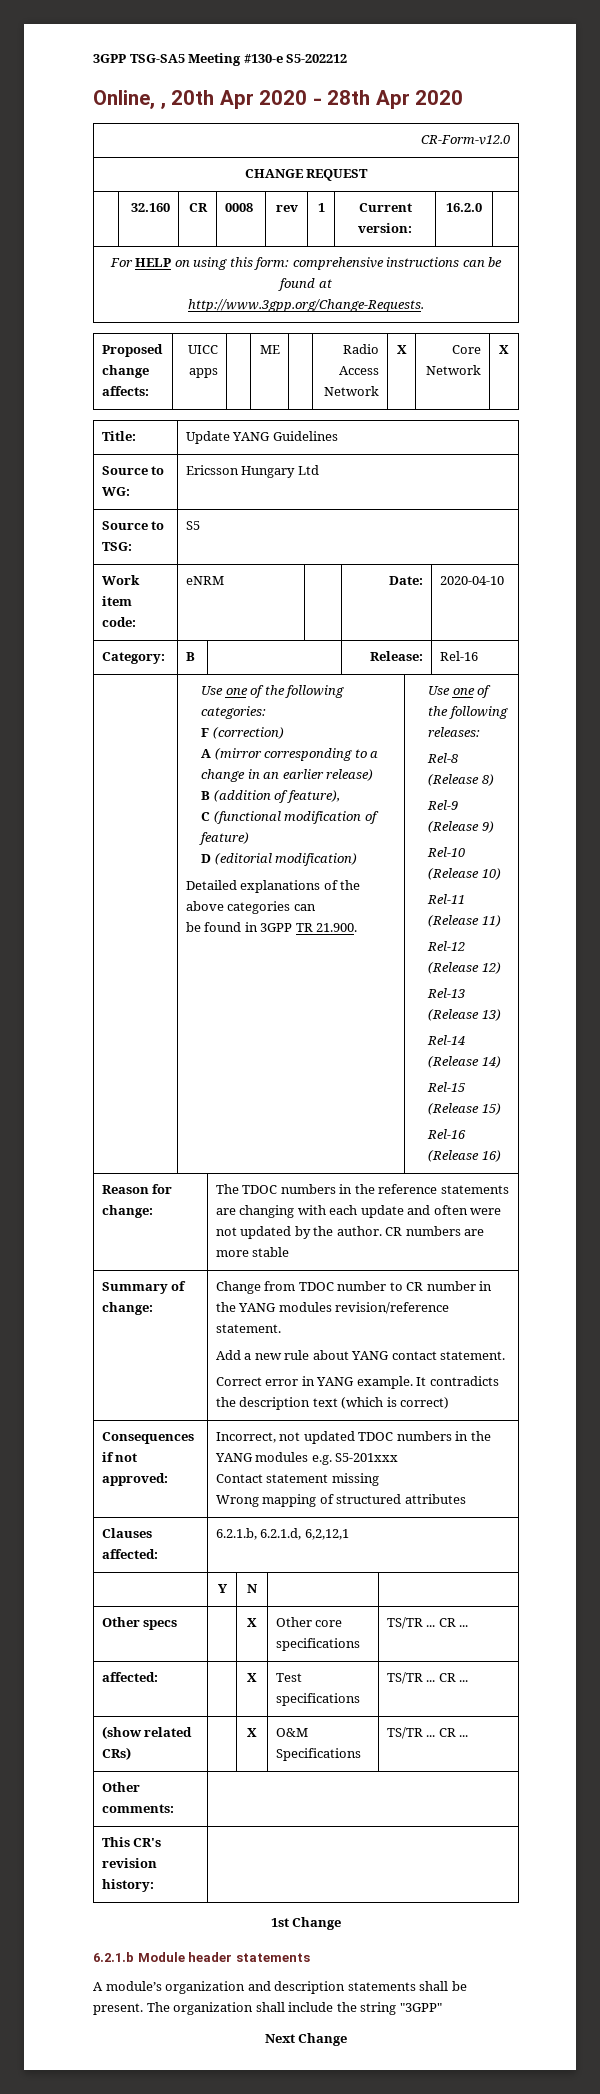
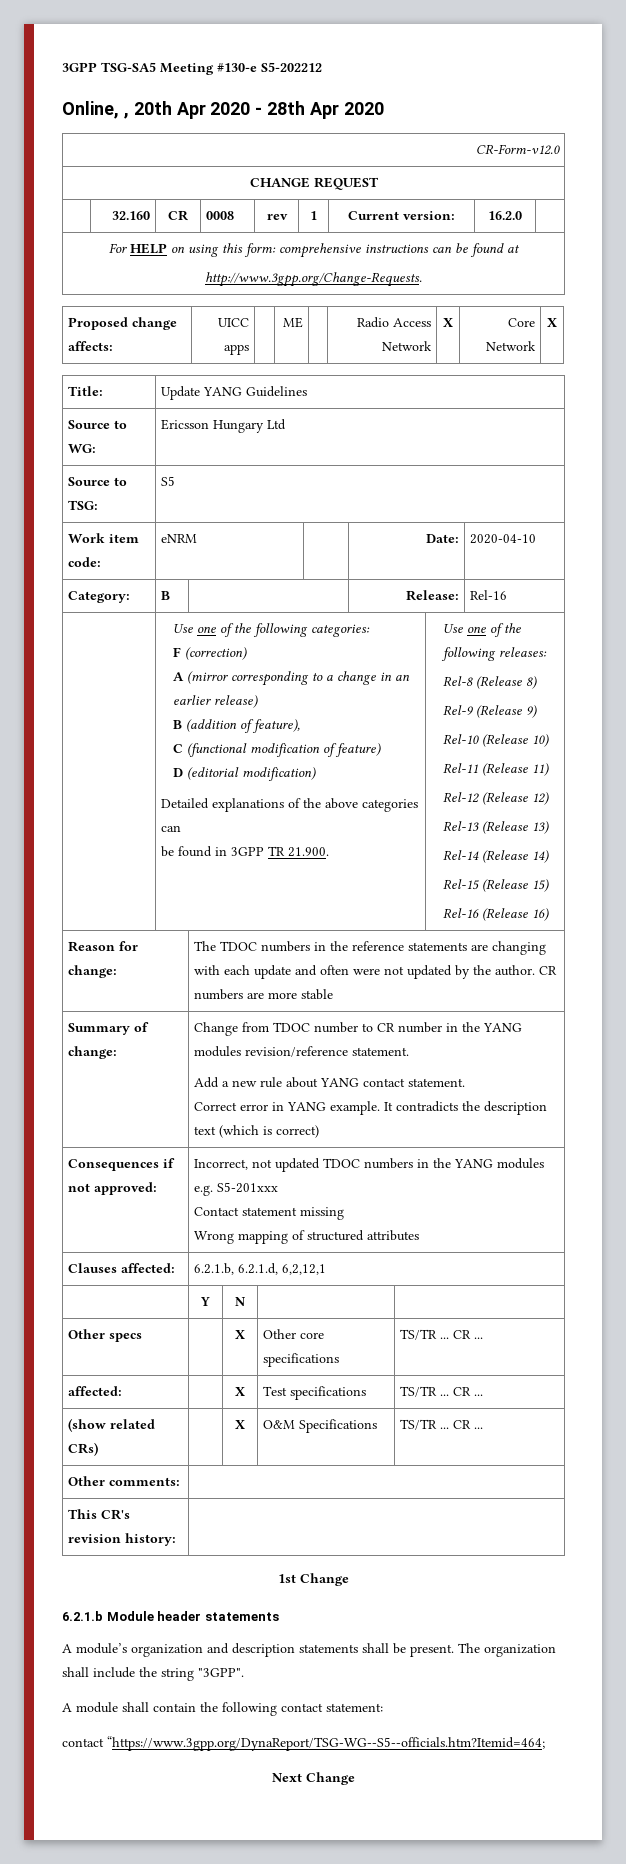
- The organization shall include the string "3GPP"
+ The organization shall include the string "3GPP".
+ A module shall contain the following contact statement:
+ contact “https://www.3gpp.org/DynaReport/TSG-WG--S5--officials.htm?Itemid=464;

